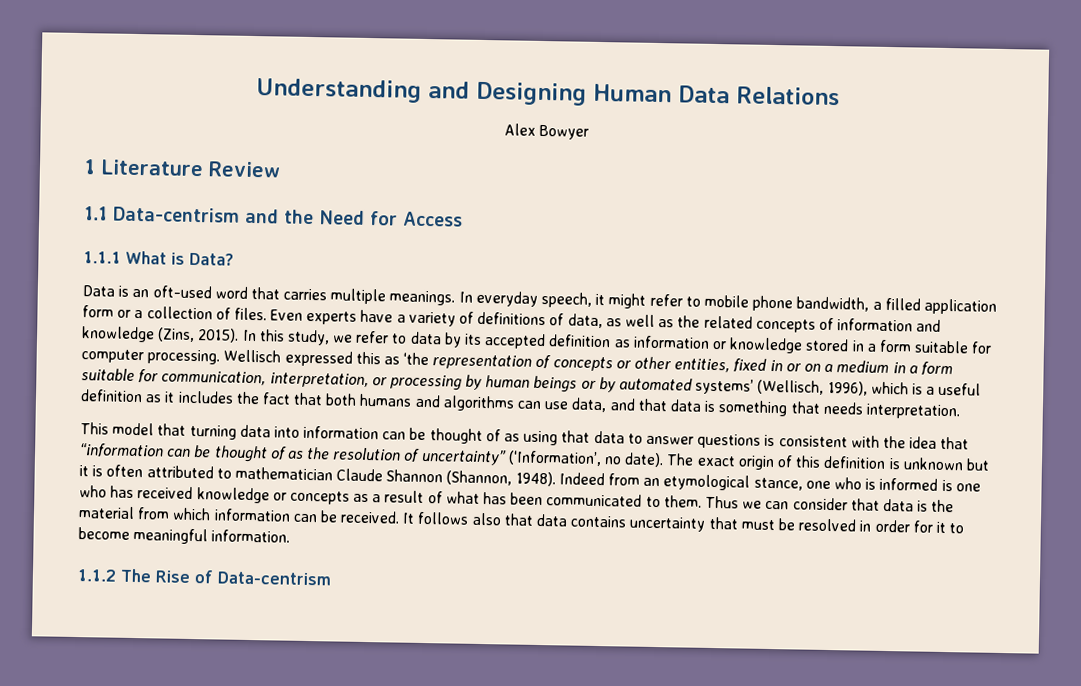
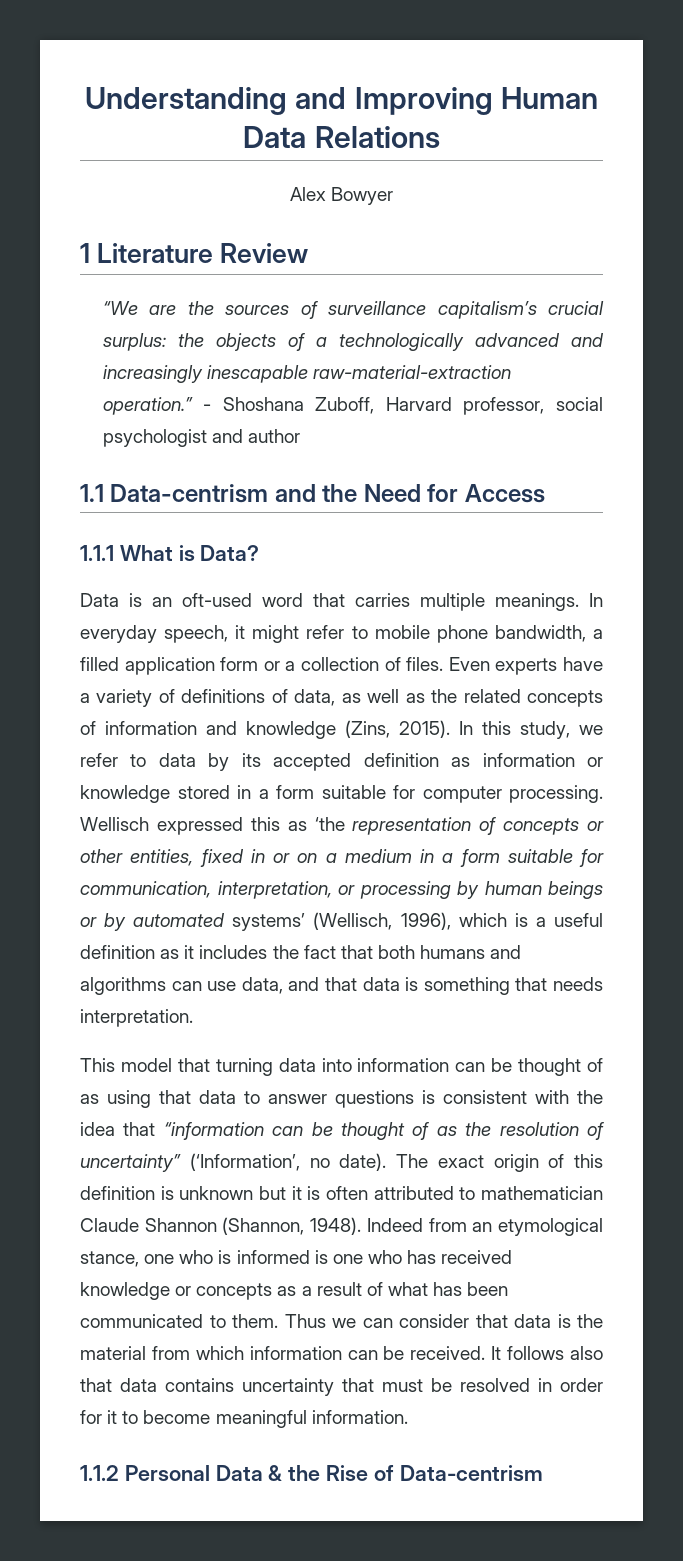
- Understanding and Designing Human Data Relations
+ Understanding and Improving Human Data Relations
+ “We are the sources of surveillance capitalism’s crucial surplus: the objects of a technologically advanced and increasingly inescapable raw-material-extraction operation.” - Shoshana Zuboff, Harvard professor, social psychologist and author
- 1.1.2 The Rise of Data-centrism
+ 1.1.2 Personal Data & the Rise of Data-centrism

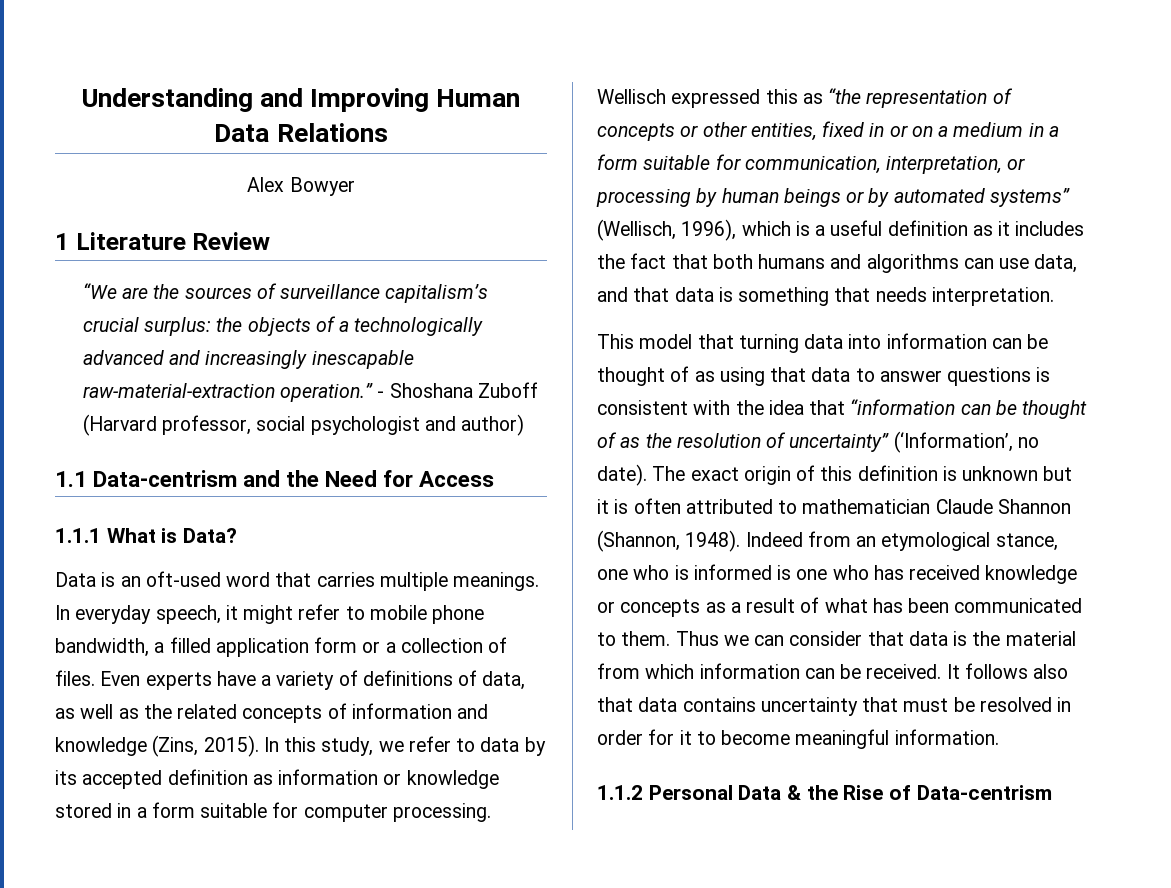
- - Shoshana Zuboff, Harvard professor, social psychologist and author
+ - Shoshana Zuboff (Harvard professor, social psychologist and author)
- Wellisch expressed this as ‘the representation of concepts or other entities, fixed in or on a medium in a form suitable for communication, interpretation, or processing by human beings or by automated systems’ (Wellisch, 1996), which is a useful definition as it includes the fact that both humans and algorithms can use data, and that data is something that needs interpretation.
+ Wellisch expressed this as “the representation of concepts or other entities, fixed in or on a medium in a form suitable for communication, interpretation, or processing by human beings or by automated systems” (Wellisch, 1996), which is a useful definition as it includes the fact that both humans and algorithms can use data, and that data is something that needs interpretation.

